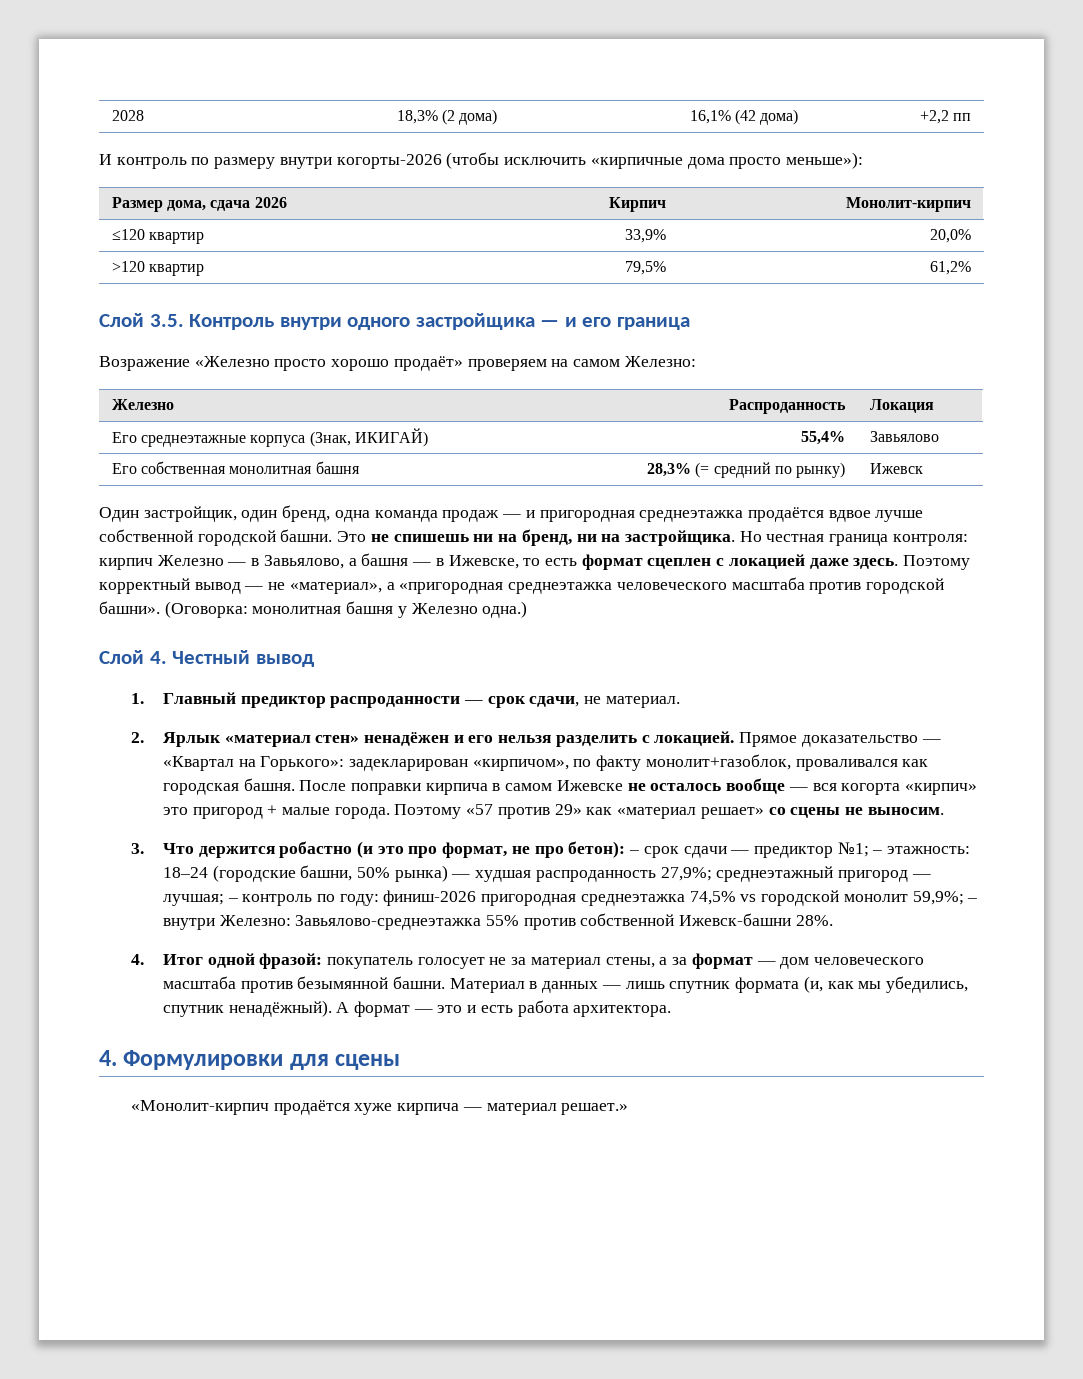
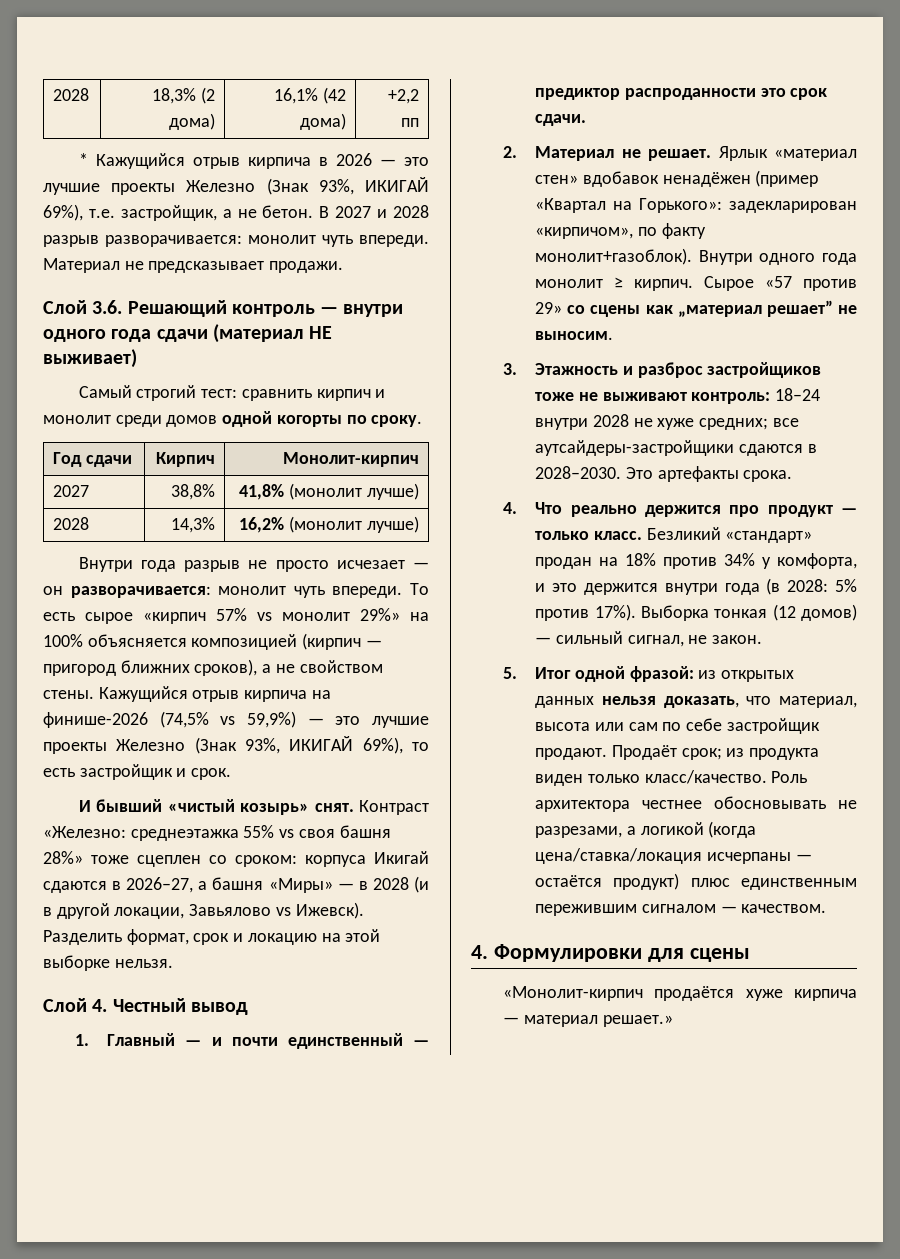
- И контроль по размеру внутри когорты-2026 (чтобы исключить «кирпичные дома просто меньше»):
- Размер дома, сдача 2026 | Кирпич | Монолит-кирпич
- ≤120 квартир | 33,9% | 20,0%
- >120 квартир | 79,5% | 61,2%
- Слой 3.5. Контроль внутри одного застройщика — и его граница
- Возражение «Железно просто хорошо продаёт» проверяем на самом Железно:
- Железно | Распроданность | Локация
- Его среднеэтажные корпуса (Знак, ИКИГАЙ) | 55,4% | Завьялово
- Его собственная монолитная башня | 28,3% (= средний по рынку) | Ижевск
- Один застройщик, один бренд, одна команда продаж — и пригородная среднеэтажка продаётся вдвое лучше собственной городской башни. Это не спишешь ни на бренд, ни на застройщика. Но честная граница контроля: кирпич Железно — в Завьялово, а башня — в Ижевске, то есть формат сцеплен с локацией даже здесь. Поэтому корректный вывод — не «материал», а «пригородная среднеэтажка человеческого масштаба против городской башни». (Оговорка: монолитная башня у Железно одна.)
+ * Кажущийся отрыв кирпича в 2026 — это лучшие проекты Железно (Знак 93%, ИКИГАЙ 69%), т.е. застройщик, а не бетон. В 2027 и 2028 разрыв разворачивается: монолит чуть впереди. Материал не предсказывает продажи.
+ Слой 3.6. Решающий контроль — внутри одного года сдачи (материал НЕ выживает)
+ Самый строгий тест: сравнить кирпич и монолит среди домов одной когорты по сроку.
+ Год сдачи | Кирпич | Монолит-кирпич
+ 2027 | 38,8% | 41,8% (монолит лучше)
+ 2028 | 14,3% | 16,2% (монолит лучше)
+ Внутри года разрыв не просто исчезает — он разворачивается: монолит чуть впереди. То есть сырое «кирпич 57% vs монолит 29%» на 100% объясняется композицией (кирпич — пригород ближних сроков), а не свойством стены. Кажущийся отрыв кирпича на финише-2026 (74,5% vs 59,9%) — это лучшие проекты Железно (Знак 93%, ИКИГАЙ 69%), то есть застройщик и срок.
+ И бывший «чистый козырь» снят. Контраст «Железно: среднеэтажка 55% vs своя башня 28%» тоже сцеплен со сроком: корпуса Икигай сдаются в 2026–27, а башня «Миры» — в 2028 (и в другой локации, Завьялово vs Ижевск). Разделить формат, срок и локацию на этой выборке нельзя.
- 1. Главный предиктор распроданности — срок сдачи, не материал.
- 2. Ярлык «материал стен» ненадёжен и его нельзя разделить с локацией. Прямое доказательство — «Квартал на Горького»: задекларирован «кирпичом», по факту монолит+газоблок, проваливался как городская башня. После поправки кирпича в самом Ижевске не осталось вообще — вся когорта «кирпич» это пригород + малые города. Поэтому «57 против 29» как «материал решает» со сцены не выносим.
- 3. Что держится робастно (и это про формат, не про бетон): – срок сдачи — предиктор №1; – этажность: 18–24 (городские башни, 50% рынка) — худшая распроданность 27,9%; среднеэтажный пригород — лучшая; – контроль по году: финиш-2026 пригородная среднеэтажка 74,5% vs городской монолит 59,9%; – внутри Железно: Завьялово-среднеэтажка 55% против собственной Ижевск-башни 28%.
- 4. Итог одной фразой: покупатель голосует не за материал стены, а за формат — дом человеческого масштаба против безымянной башни. Материал в данных — лишь спутник формата (и, как мы убедились, спутник ненадёжный). А формат — это и есть работа архитектора.
+ 1. Главный — и почти единственный — предиктор распроданности это срок сдачи.
+ 2. Материал не решает. Ярлык «материал стен» вдобавок ненадёжен (пример «Квартал на Горького»: задекларирован «кирпичом», по факту монолит+газоблок). Внутри одного года монолит ≥ кирпич. Сырое «57 против 29» со сцены как „материал решает” не выносим.
+ 3. Этажность и разброс застройщиков тоже не выживают контроль: 18–24 внутри 2028 не хуже средних; все аутсайдеры-застройщики сдаются в 2028–2030. Это артефакты срока.
+ 4. Что реально держится про продукт — только класс. Безликий «стандарт» продан на 18% против 34% у комфорта, и это держится внутри года (в 2028: 5% против 17%). Выборка тонкая (12 домов) — сильный сигнал, не закон.
+ 5. Итог одной фразой: из открытых данных нельзя доказать, что материал, высота или сам по себе застройщик продают. Продаёт срок; из продукта виден только класс/качество. Роль архитектора честнее обосновывать не разрезами, а логикой (когда цена/ставка/локация исчерпаны — остаётся продукт) плюс единственным пережившим сигналом — качеством.

